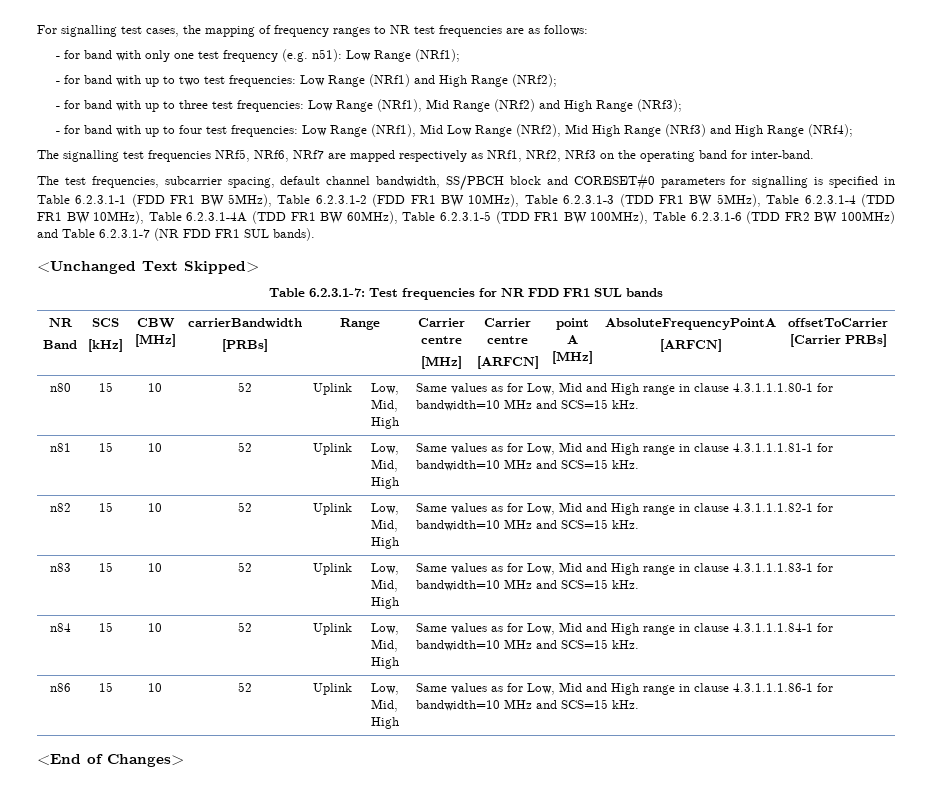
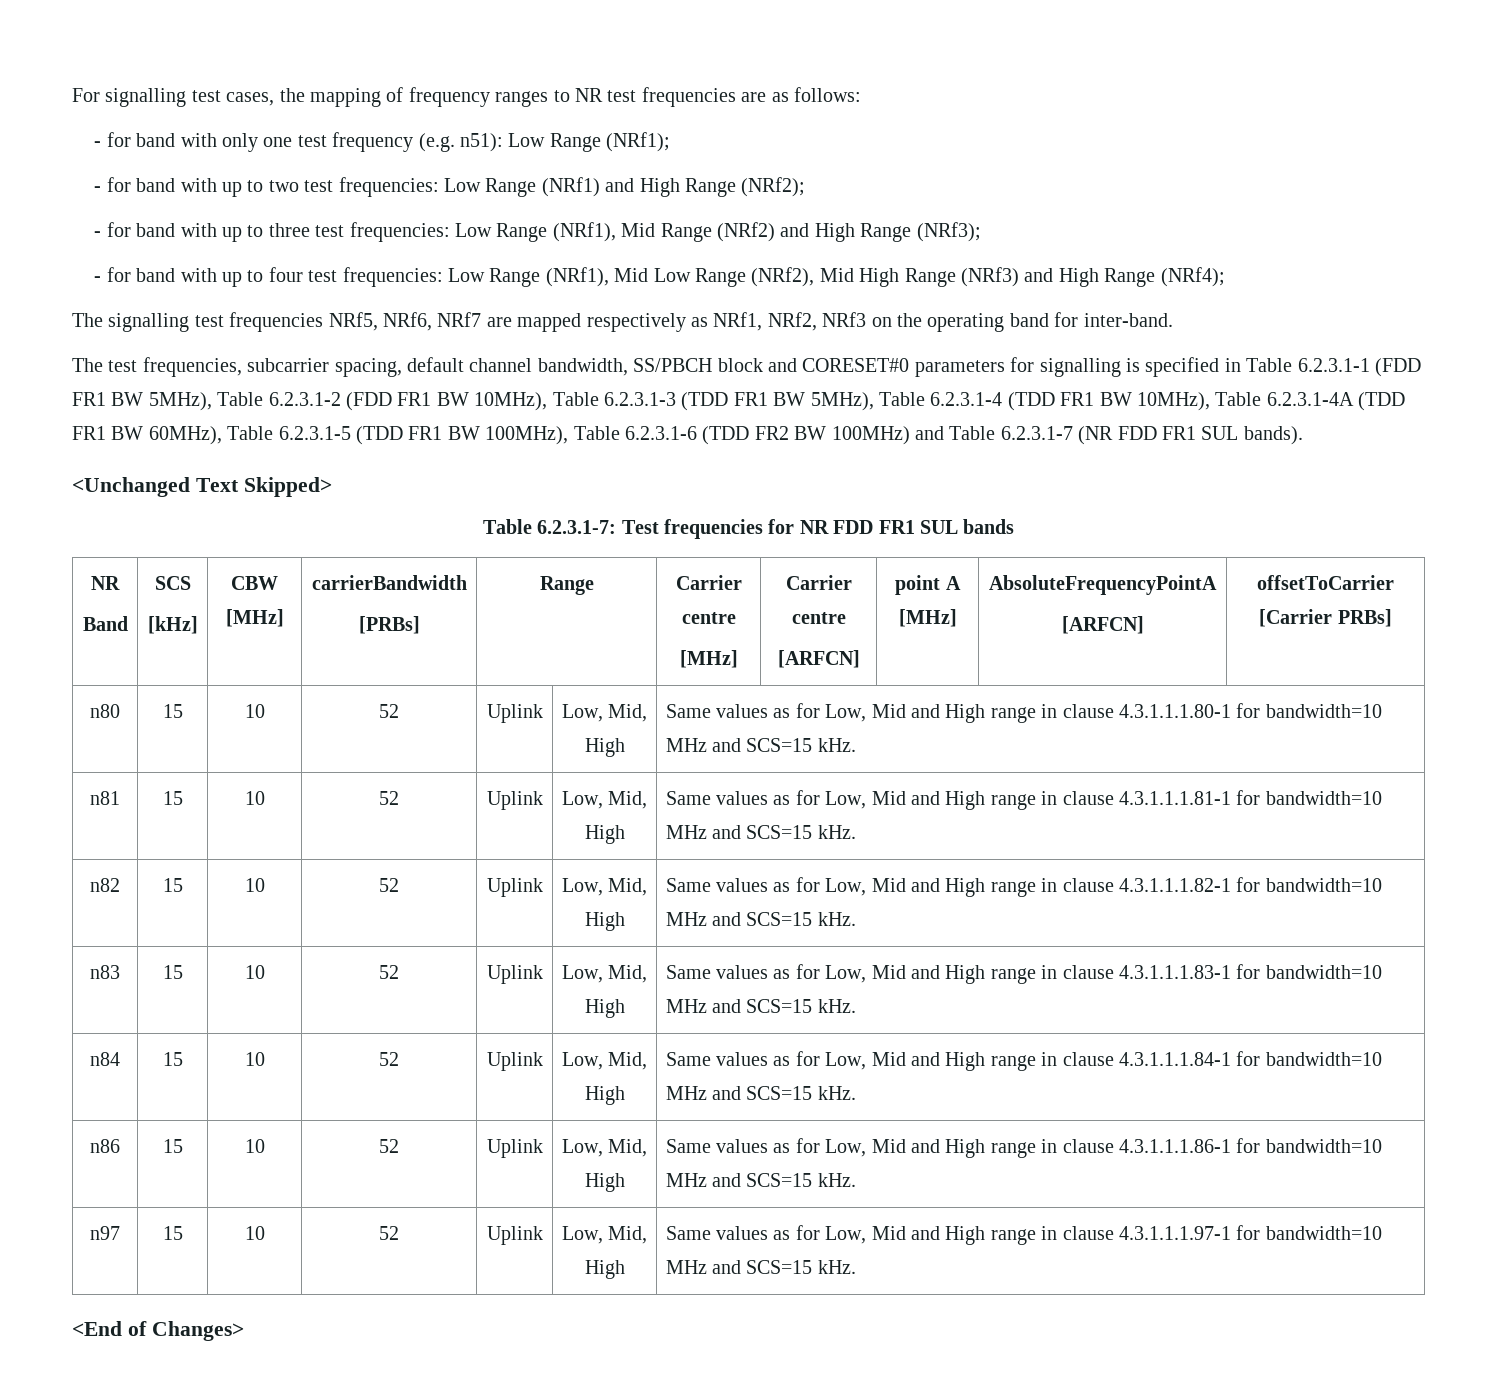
+ n97 | 15 | 10 | 52 | Uplink | Low, Mid, High | Same values as for Low, Mid and High range in clause 4.3.1.1.1.97-1 for bandwidth=10 MHz and SCS=15 kHz.

